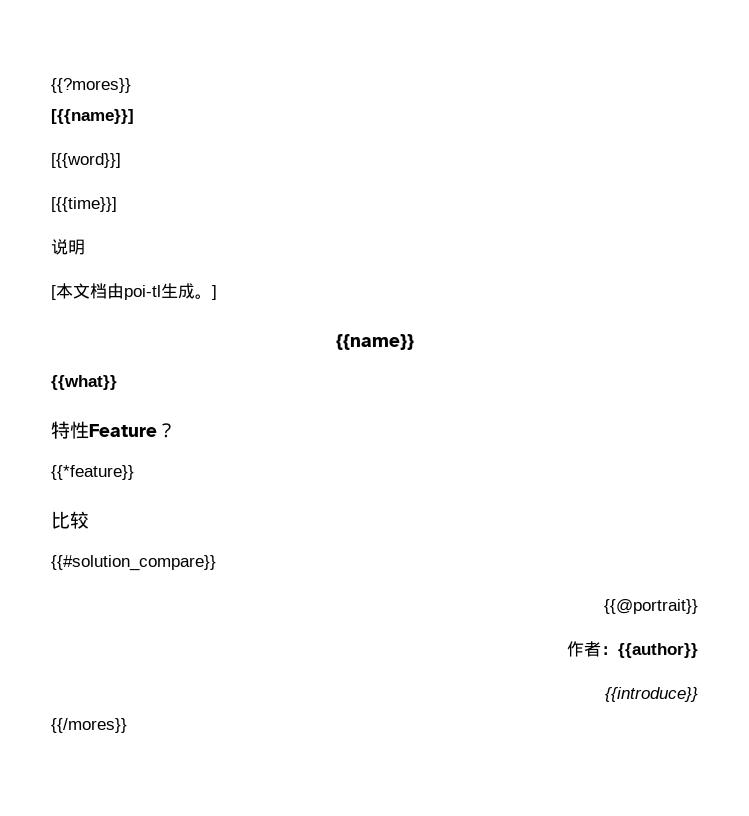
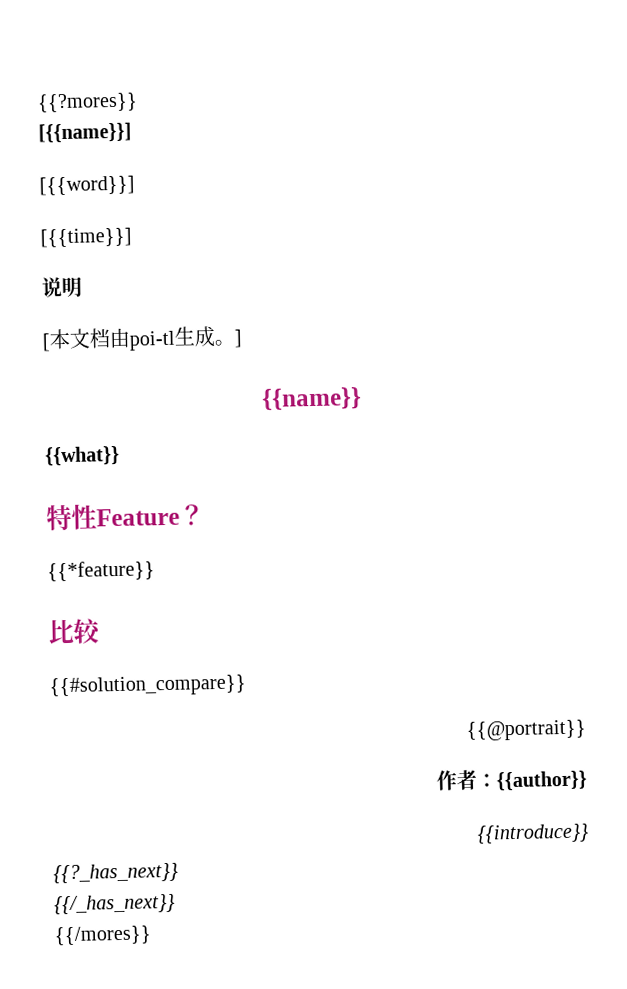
+ {{?_has_next}}
+ {{/_has_next}}

